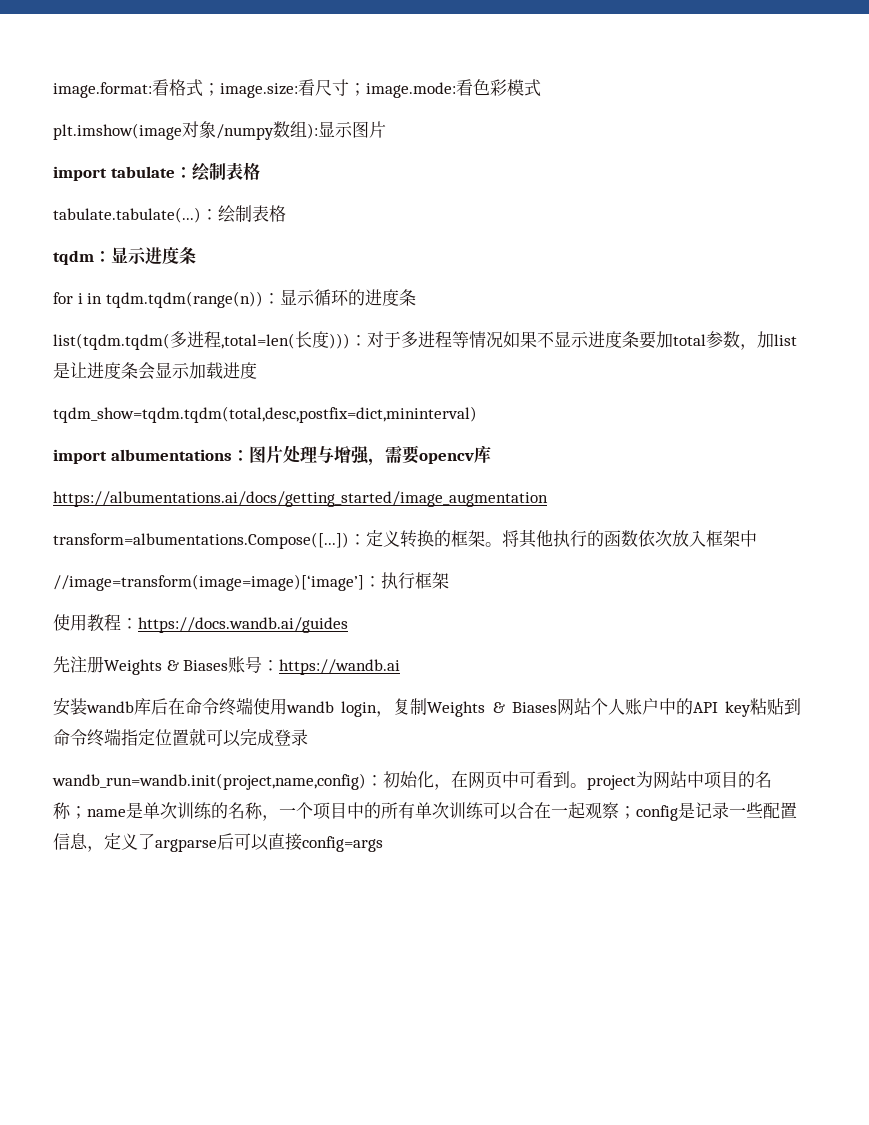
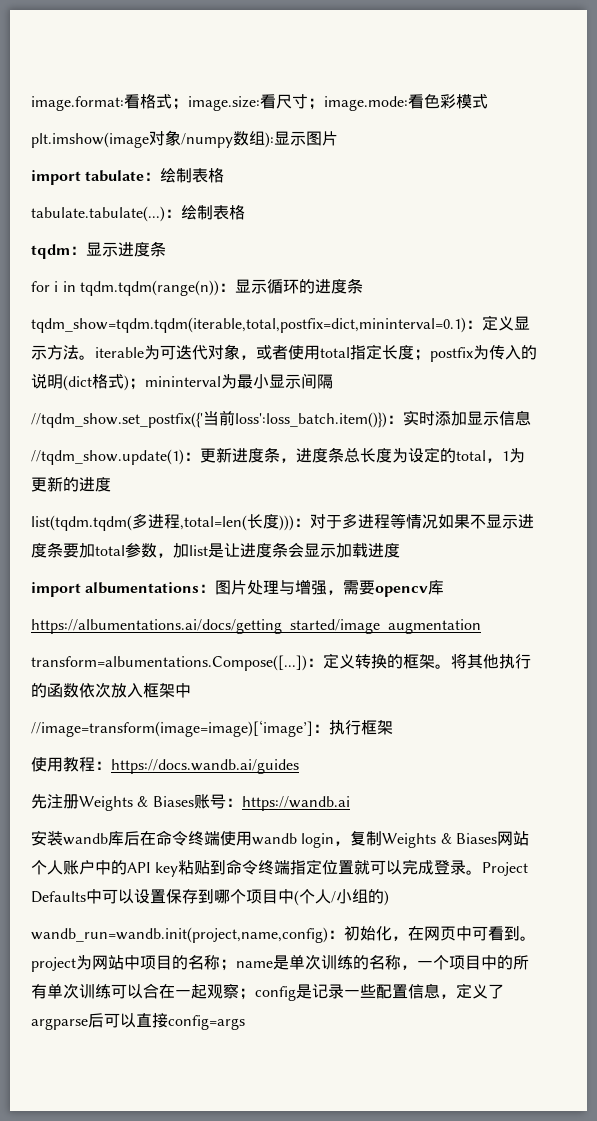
+ tqdm_show=tqdm.tqdm(iterable,total,postfix=dict,mininterval=0.1)：定义显示方法。iterable为可迭代对象，或者使用total指定长度；postfix为传入的说明(dict格式)；mininterval为最小显示间隔
+ //tqdm_show.set_postfix({'当前loss':loss_batch.item()})：实时添加显示信息
+ //tqdm_show.update(1)：更新进度条，进度条总长度为设定的total，1为更新的进度
- tqdm_show=tqdm.tqdm(total,desc,postfix=dict,mininterval)
- 安装wandb库后在命令终端使用wandb login，复制Weights & Biases网站个人账户中的API key粘贴到命令终端指定位置就可以完成登录
+ 安装wandb库后在命令终端使用wandb login，复制Weights & Biases网站个人账户中的API key粘贴到命令终端指定位置就可以完成登录。Project Defaults中可以设置保存到哪个项目中(个人/小组的)

